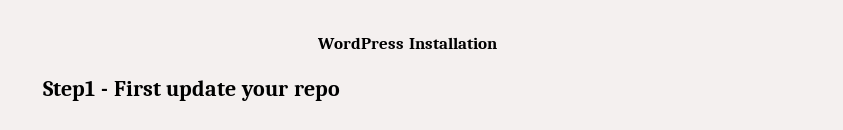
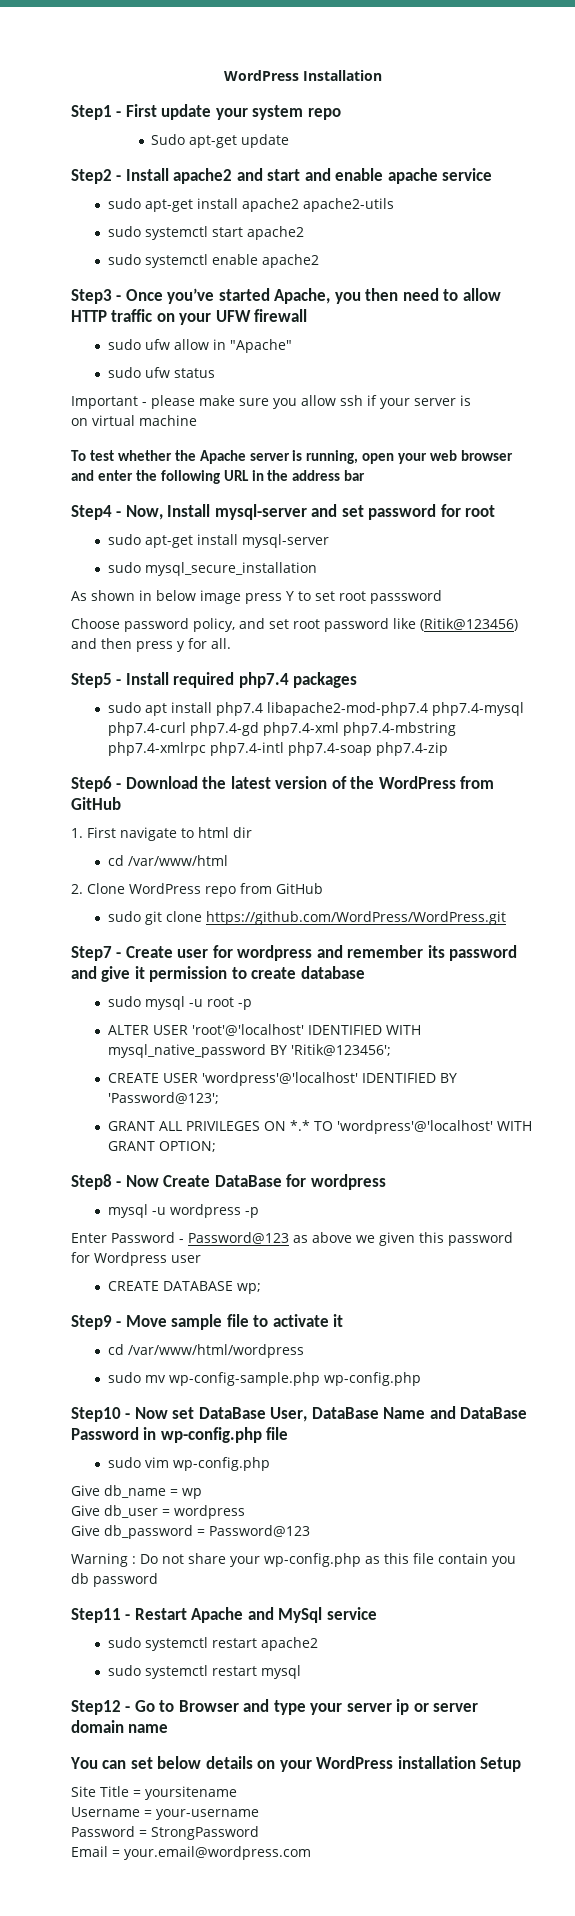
- Step1 - First update your repo
+ Step1 - First update your system repo
+ Sudo apt-get update
+ Step2 - Install apache2 and start and enable apache service
+ sudo apt-get install apache2 apache2-utils
+ sudo systemctl start apache2
+ sudo systemctl enable apache2
+ Step3 - Once you’ve started Apache, you then need to allow HTTP traffic on your UFW firewall
+ sudo ufw allow in "Apache"
+ sudo ufw status
+ Important - please make sure you allow ssh if your server is
+ on virtual machine
+ To test whether the Apache server is running, open your web browser and enter the following URL in the address bar
+ Step4 - Now, Install mysql-server and set password for root
+ sudo apt-get install mysql-server
+ sudo mysql_secure_installation
+ As shown in below image press Y to set root passsword
+ Choose password policy, and set root password like (Ritik@123456) and then press y for all.
+ Step5 - Install required php7.4 packages
+ sudo apt install php7.4 libapache2-mod-php7.4 php7.4-mysql php7.4-curl php7.4-gd php7.4-xml php7.4-mbstring php7.4-xmlrpc php7.4-intl php7.4-soap php7.4-zip
+ Step6 - Download the latest version of the WordPress from GitHub
+ 1. First navigate to html dir
+ cd /var/www/html
+ 2. Clone WordPress repo from GitHub
+ sudo git clone https://github.com/WordPress/WordPress.git
+ Step7 - Create user for wordpress and remember its password and give it permission to create database
+ sudo mysql -u root -p
+ ALTER USER 'root'@'localhost' IDENTIFIED WITH mysql_native_password BY 'Ritik@123456';
+ CREATE USER 'wordpress'@'localhost' IDENTIFIED BY 'Password@123';
+ GRANT ALL PRIVILEGES ON *.* TO 'wordpress'@'localhost' WITH GRANT OPTION;
+ Step8 - Now Create DataBase for wordpress
+ mysql -u wordpress -p
+ Enter Password - Password@123 as above we given this password for Wordpress user
+ CREATE DATABASE wp;
+ Step9 - Move sample file to activate it
+ cd /var/www/html/wordpress
+ sudo mv wp-config-sample.php wp-config.php
+ Step10 - Now set DataBase User, DataBase Name and DataBase Password in wp-config.php file
+ sudo vim wp-config.php
+ Give db_name = wp
+ Give db_user = wordpress
+ Give db_password = Password@123
+ Warning : Do not share your wp-config.php as this file contain you db password
+ Step11 - Restart Apache and MySql service
+ sudo systemctl restart apache2
+ sudo systemctl restart mysql
+ Step12 - Go to Browser and type your server ip or server domain name
+ You can set below details on your WordPress installation Setup
+ Site Title = yoursitename
+ Username = your-username
+ Password = StrongPassword
+ Email = your.email@wordpress.com

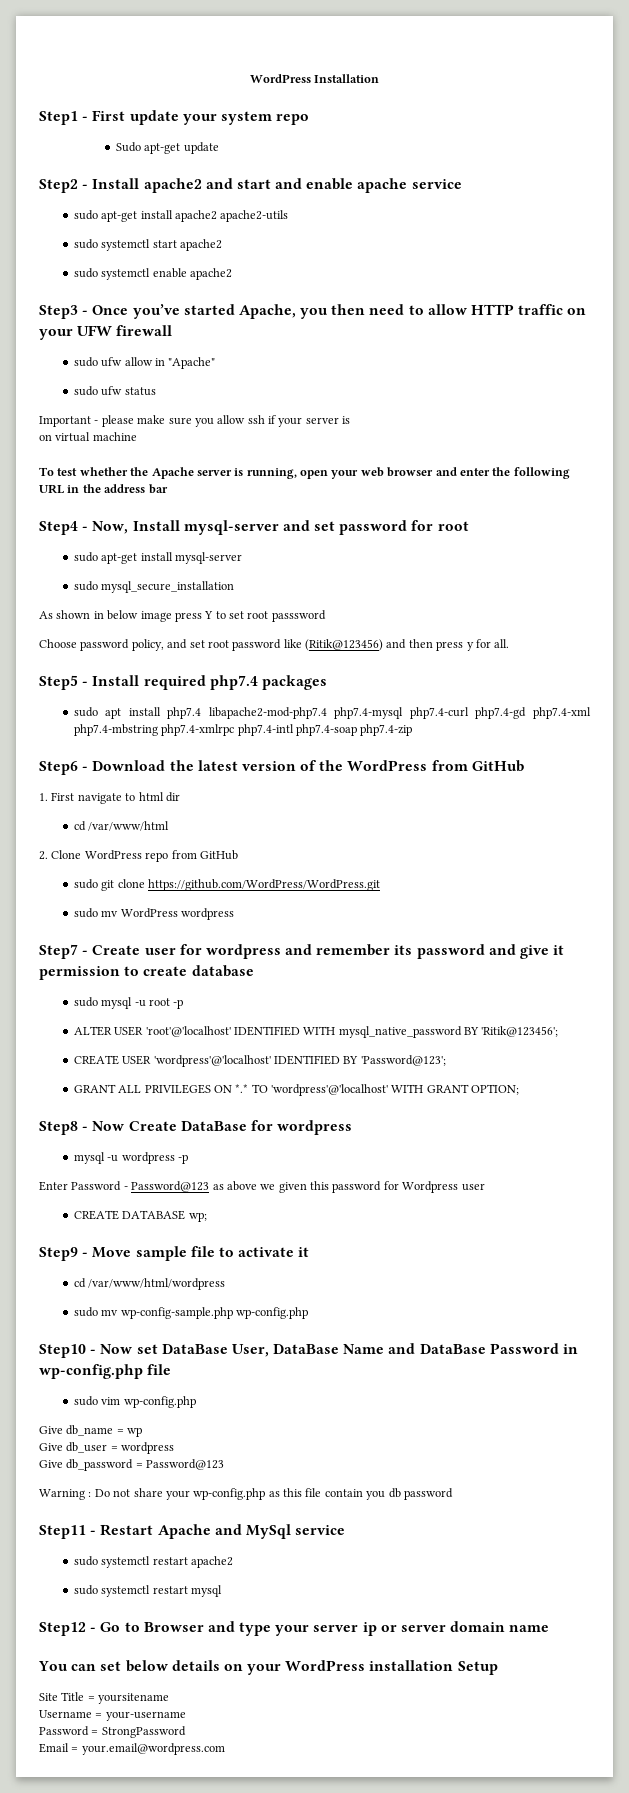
+ sudo mv WordPress wordpress

